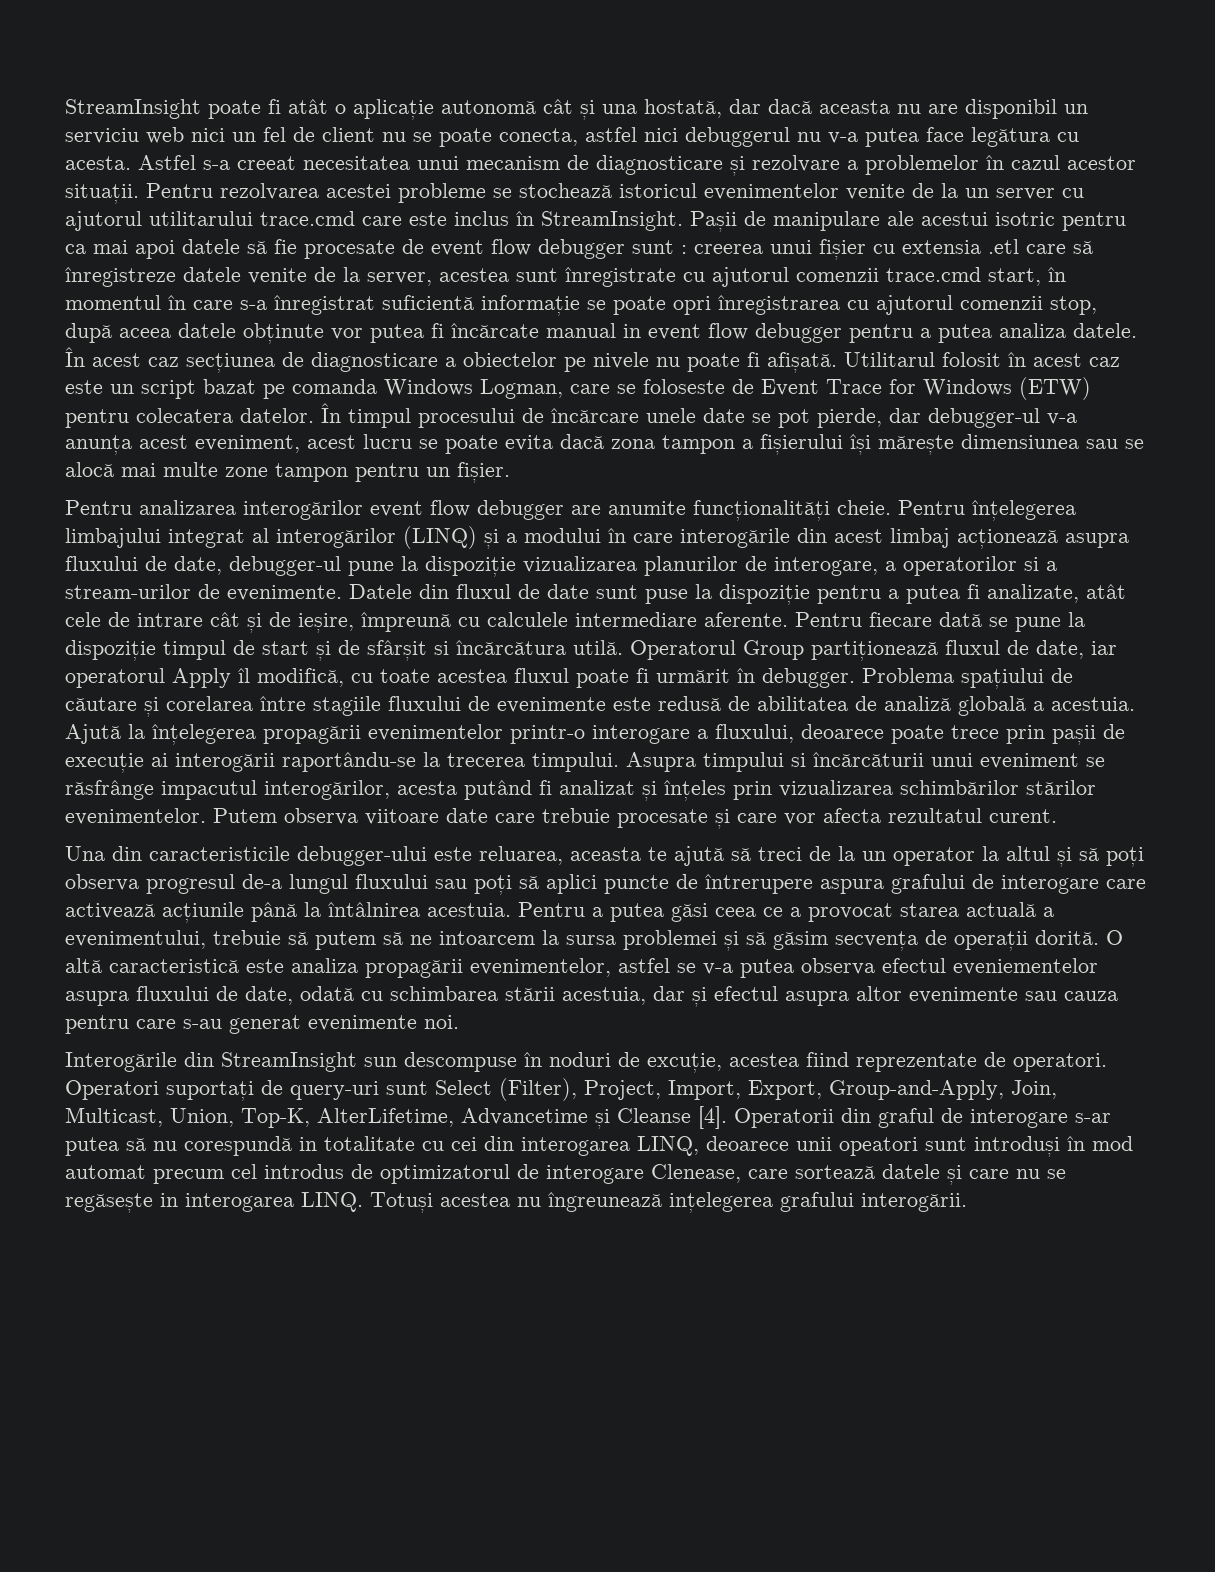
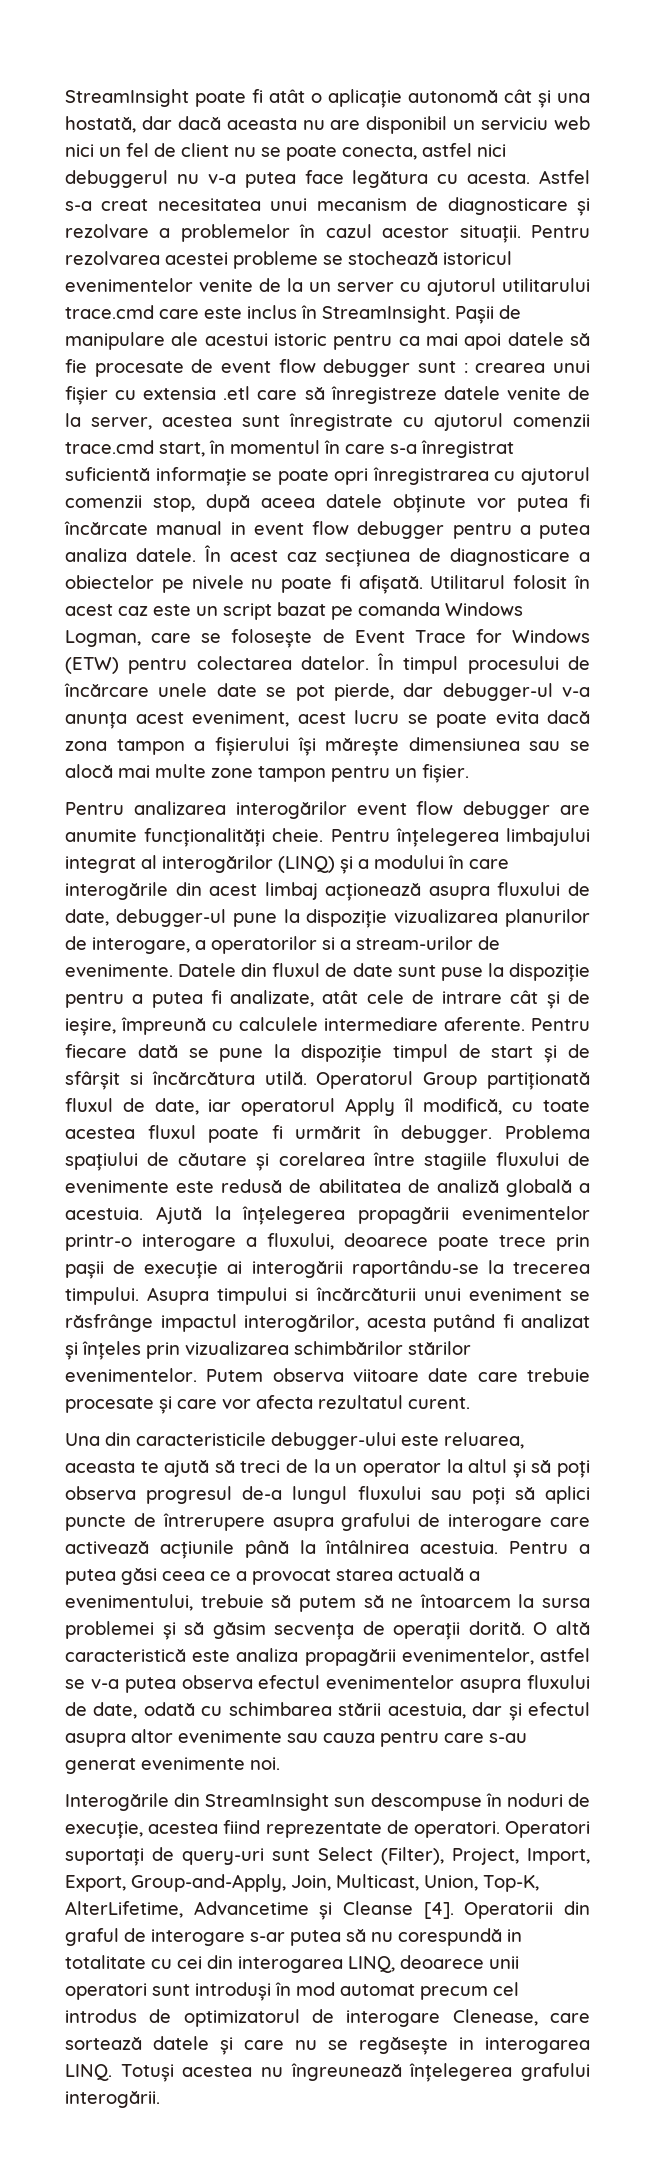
- Astfel s-a creeat necesitatea unui mecanism de diagnosticare și rezolvare a problemelor în cazul acestor situații.
+ Astfel s-a creat necesitatea unui mecanism de diagnosticare și rezolvare a problemelor în cazul acestor situații.
- Pașii de manipulare ale acestui isotric pentru ca mai apoi datele să fie procesate de event flow debugger sunt :
+ Pașii de manipulare ale acestui istoric pentru ca mai apoi datele să fie procesate de event flow debugger sunt :
- creerea unui fișier cu extensia .etl care să înregistreze datele venite de la server, acestea sunt înregistrate cu ajutorul comenzii trace.cmd start, în momentul în care s-a înregistrat suficientă informație se poate opri înregistrarea cu ajutorul comenzii stop, după aceea datele obținute vor putea fi încărcate manual in event flow debugger pentru a putea analiza datele.
+ crearea unui fișier cu extensia .etl care să înregistreze datele venite de la server, acestea sunt înregistrate cu ajutorul comenzii trace.cmd start, în momentul în care s-a înregistrat suficientă informație se poate opri înregistrarea cu ajutorul comenzii stop, după aceea datele obținute vor putea fi încărcate manual in event flow debugger pentru a putea analiza datele.
- Utilitarul folosit în acest caz este un script bazat pe comanda Windows Logman, care se foloseste de Event Trace for Windows (ETW) pentru colecatera datelor.
+ Utilitarul folosit în acest caz este un script bazat pe comanda Windows Logman, care se folosește de Event Trace for Windows (ETW) pentru colectarea datelor.
- Operatorul Group partiționează fluxul de date, iar operatorul Apply îl modifică, cu toate acestea fluxul poate fi urmărit în debugger.
+ Operatorul Group partiționată fluxul de date, iar operatorul Apply îl modifică, cu toate acestea fluxul poate fi urmărit în debugger.
- Asupra timpului si încărcăturii unui eveniment se răsfrânge impacutul interogărilor, acesta putând fi analizat și înțeles prin vizualizarea schimbărilor stărilor evenimentelor.
+ Asupra timpului si încărcăturii unui eveniment se răsfrânge impactul interogărilor, acesta putând fi analizat și înțeles prin vizualizarea schimbărilor stărilor evenimentelor.
- Una din caracteristicile debugger-ului este reluarea, aceasta te ajută să treci de la un operator la altul și să poți observa progresul de-a lungul fluxului sau poți să aplici puncte de întrerupere aspura grafului de interogare care activează acțiunile până la întâlnirea acestuia.
+ Una din caracteristicile debugger-ului este reluarea, aceasta te ajută să treci de la un operator la altul și să poți observa progresul de-a lungul fluxului sau poți să aplici puncte de întrerupere asupra grafului de interogare care activează acțiunile până la întâlnirea acestuia.
- Pentru a putea găsi ceea ce a provocat starea actuală a evenimentului, trebuie să putem să ne intoarcem la sursa problemei și să găsim secvența de operații dorită.
+ Pentru a putea găsi ceea ce a provocat starea actuală a evenimentului, trebuie să putem să ne întoarcem la sursa problemei și să găsim secvența de operații dorită.
- O altă caracteristică este analiza propagării evenimentelor, astfel se v-a putea observa efectul eveniementelor asupra fluxului de date, odată cu schimbarea stării acestuia, dar și efectul asupra altor evenimente sau cauza pentru care s-au generat evenimente noi.
+ O altă caracteristică este analiza propagării evenimentelor, astfel se v-a putea observa efectul evenimentelor asupra fluxului de date, odată cu schimbarea stării acestuia, dar și efectul asupra altor evenimente sau cauza pentru care s-au generat evenimente noi.
- Interogările din StreamInsight sun descompuse în noduri de excuție, acestea fiind reprezentate de operatori.
+ Interogările din StreamInsight sun descompuse în noduri de execuție, acestea fiind reprezentate de operatori.
- Operatorii din graful de interogare s-ar putea să nu corespundă in totalitate cu cei din interogarea LINQ, deoarece unii opeatori sunt introduși în mod automat precum cel introdus de optimizatorul de interogare Clenease, care sortează datele și care nu se regăsește in interogarea LINQ.
+ Operatorii din graful de interogare s-ar putea să nu corespundă in totalitate cu cei din interogarea LINQ, deoarece unii operatori sunt introduși în mod automat precum cel introdus de optimizatorul de interogare Clenease, care sortează datele și care nu se regăsește in interogarea LINQ.
- Totuși acestea nu îngreunează ințelegerea grafului interogării.
+ Totuși acestea nu îngreunează înțelegerea grafului interogării.

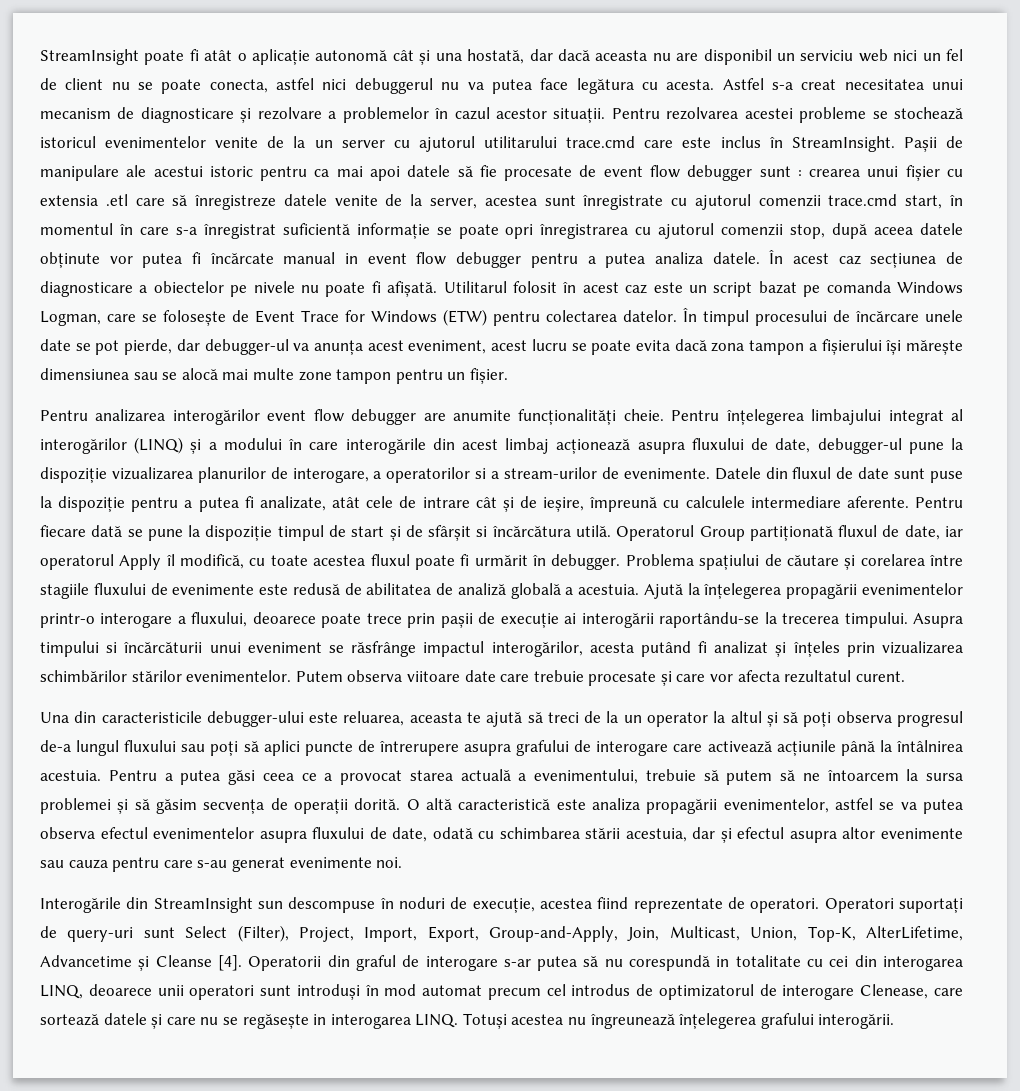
- StreamInsight poate fi atât o aplicație autonomă cât și una hostată, dar dacă aceasta nu are disponibil un serviciu web nici un fel de client nu se poate conecta, astfel nici debuggerul nu v-a putea face legătura cu acesta.
+ StreamInsight poate fi atât o aplicație autonomă cât și una hostată, dar dacă aceasta nu are disponibil un serviciu web nici un fel de client nu se poate conecta, astfel nici debuggerul nu va putea face legătura cu acesta.
- În timpul procesului de încărcare unele date se pot pierde, dar debugger-ul v-a anunța acest eveniment, acest lucru se poate evita dacă zona tampon a fișierului își mărește dimensiunea sau se alocă mai multe zone tampon pentru un fișier.
+ În timpul procesului de încărcare unele date se pot pierde, dar debugger-ul va anunța acest eveniment, acest lucru se poate evita dacă zona tampon a fișierului își mărește dimensiunea sau se alocă mai multe zone tampon pentru un fișier.
- O altă caracteristică este analiza propagării evenimentelor, astfel se v-a putea observa efectul evenimentelor asupra fluxului de date, odată cu schimbarea stării acestuia, dar și efectul asupra altor evenimente sau cauza pentru care s-au generat evenimente noi.
+ O altă caracteristică este analiza propagării evenimentelor, astfel se va putea observa efectul evenimentelor asupra fluxului de date, odată cu schimbarea stării acestuia, dar și efectul asupra altor evenimente sau cauza pentru care s-au generat evenimente noi.

